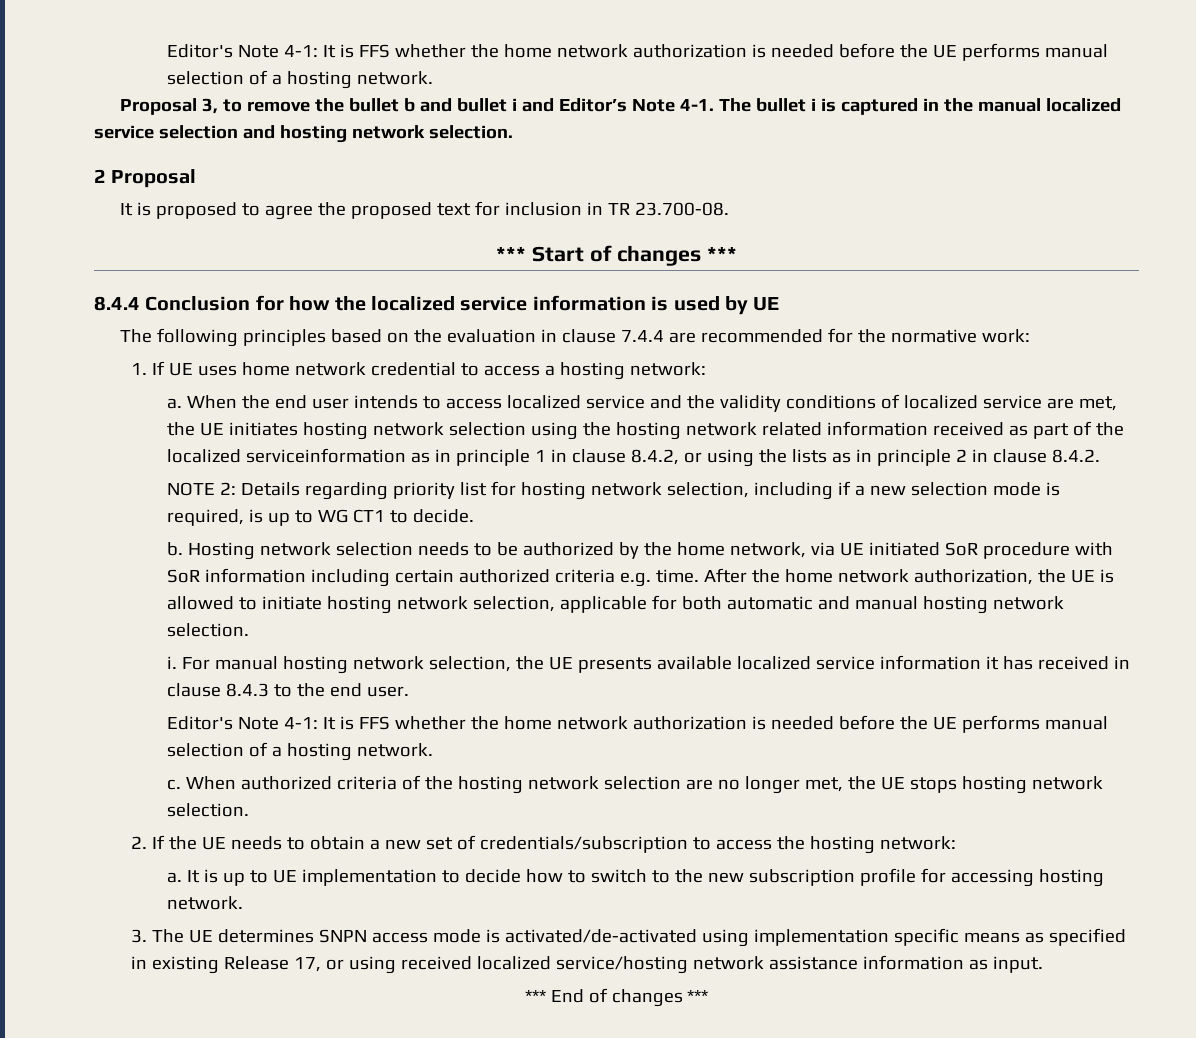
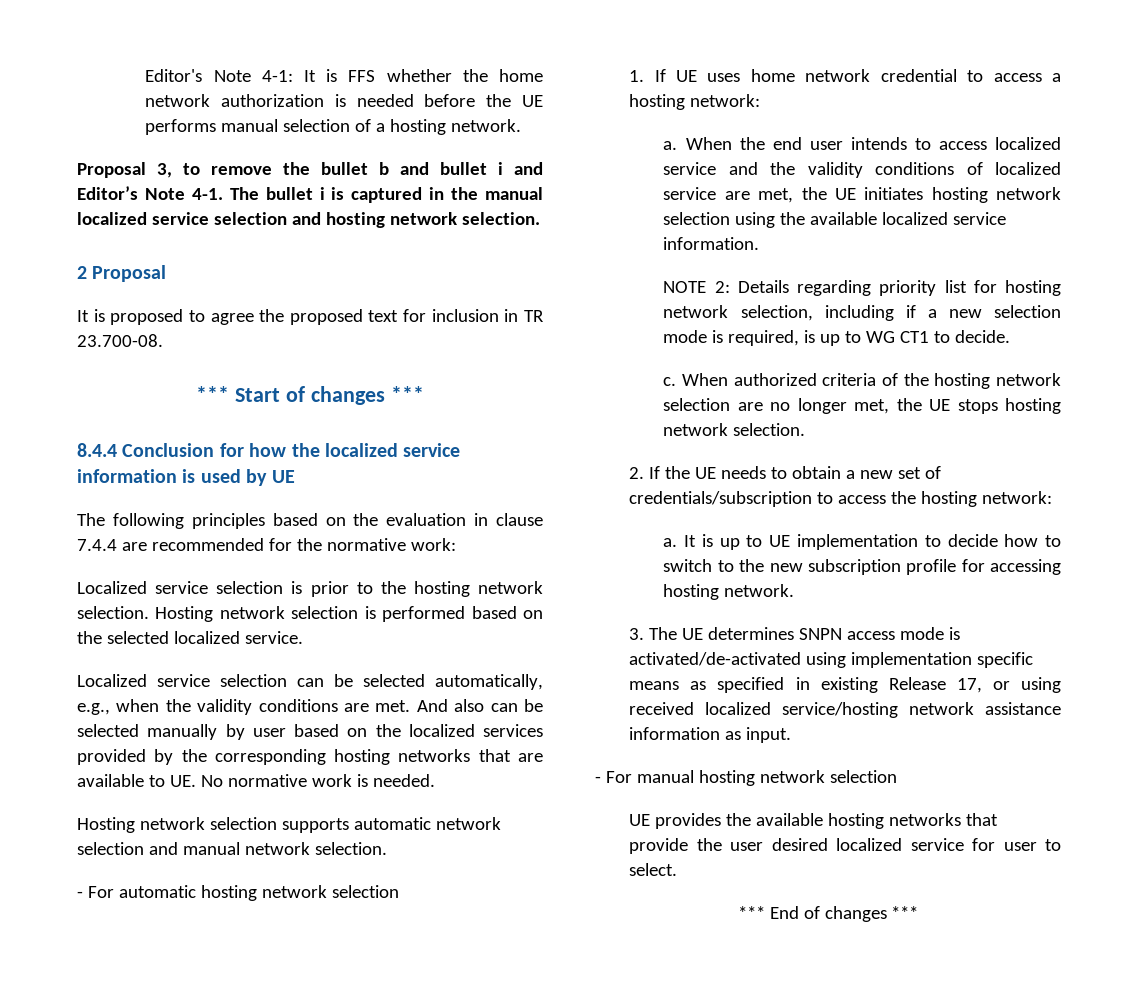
+ Localized service selection is prior to the hosting network selection. Hosting network selection is performed based on the selected localized service.
+ Localized service selection can be selected automatically, e.g., when the validity conditions are met. And also can be selected manually by user based on the localized services provided by the corresponding hosting networks that are available to UE. No normative work is needed.
+ Hosting network selection supports automatic network selection and manual network selection.
+ - For automatic hosting network selection
- When the end user intends to access localized service and the validity conditions of localized service are met, the UE initiates hosting network selection using the hosting network related information received as part of the localized serviceinformation as in principle 1 in clause 8.4.2, or using the lists as in principle 2 in clause 8.4.2.
+ When the end user intends to access localized service and the validity conditions of localized service are met, the UE initiates hosting network selection using the available localized service information.
- b. Hosting network selection needs to be authorized by the home network, via UE initiated SoR procedure with SoR information including certain authorized criteria e.g. time. After the home network authorization, the UE is allowed to initiate hosting network selection, applicable for both automatic and manual hosting network selection.
- i. For manual hosting network selection, the UE presents available localized service information it has received in clause 8.4.3 to the end user.
- Editor's Note 4-1: It is FFS whether the home network authorization is needed before the UE performs manual selection of a hosting network.
+ - For manual hosting network selection
+ UE provides the available hosting networks that provide the user desired localized service for user to select.

